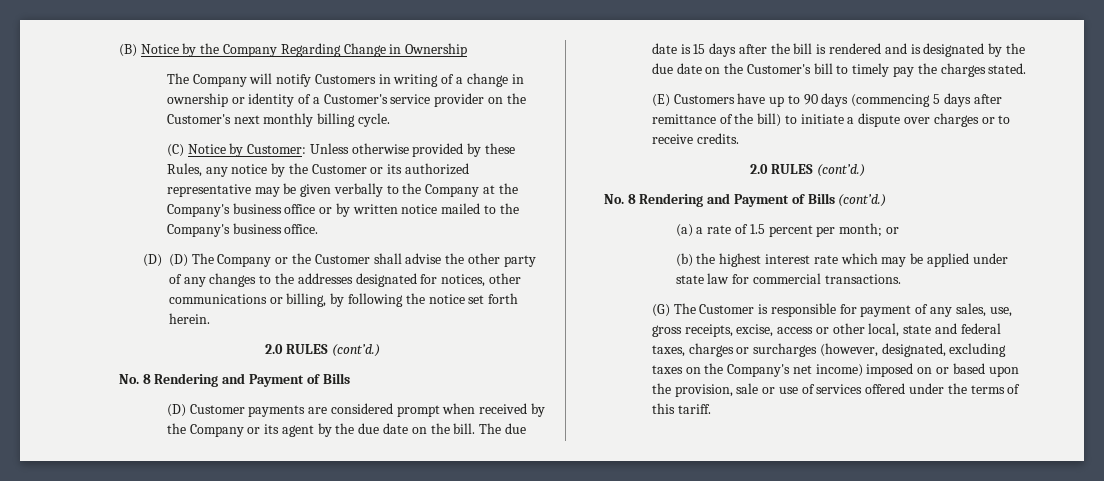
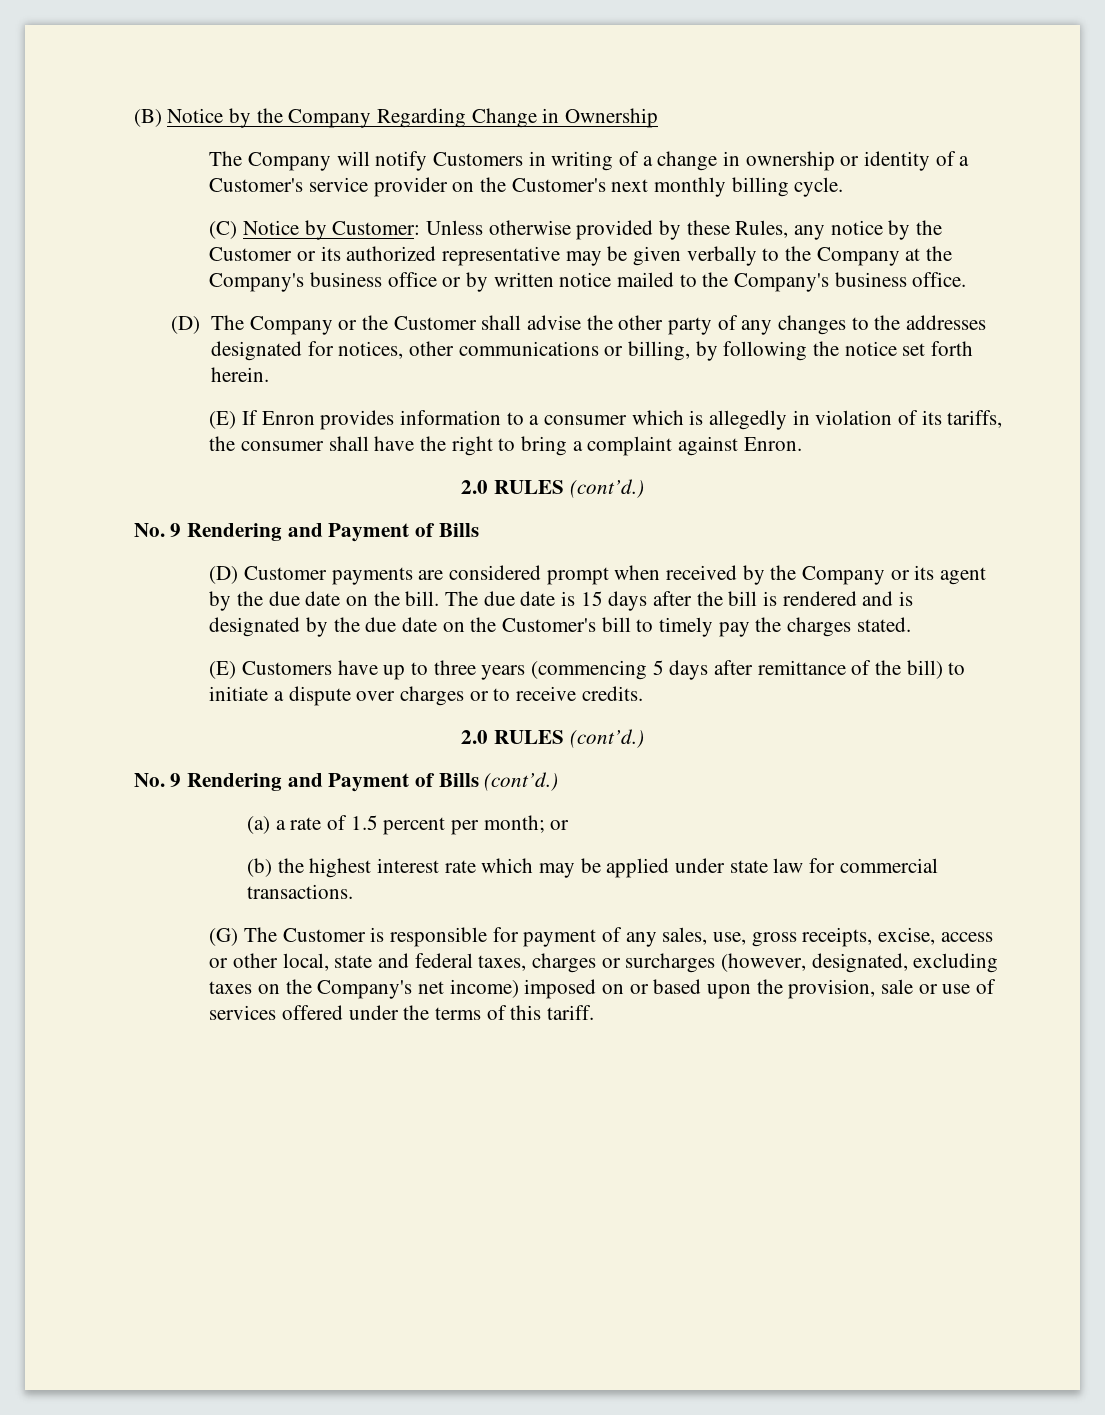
- (D) (D) The Company or the Customer shall advise the other party of any changes to the addresses designated for notices, other communications or billing, by following the notice set forth herein.
+ (D) The Company or the Customer shall advise the other party of any changes to the addresses designated for notices, other communications or billing, by following the notice set forth herein.
+ (E) If Enron provides information to a consumer which is allegedly in violation of its tariffs, the consumer shall have the right to bring a complaint against Enron.
  2.0 RULES (cont’d.)
- No. 8 Rendering and Payment of Bills
+ No. 9 Rendering and Payment of Bills
- (E) Customers have up to 90 days (commencing 5 days after remittance of the bill) to initiate a dispute over charges or to receive credits.
+ (E) Customers have up to three years (commencing 5 days after remittance of the bill) to initiate a dispute over charges or to receive credits.
- No. 8 Rendering and Payment of Bills (cont’d.)
+ No. 9 Rendering and Payment of Bills (cont’d.)

